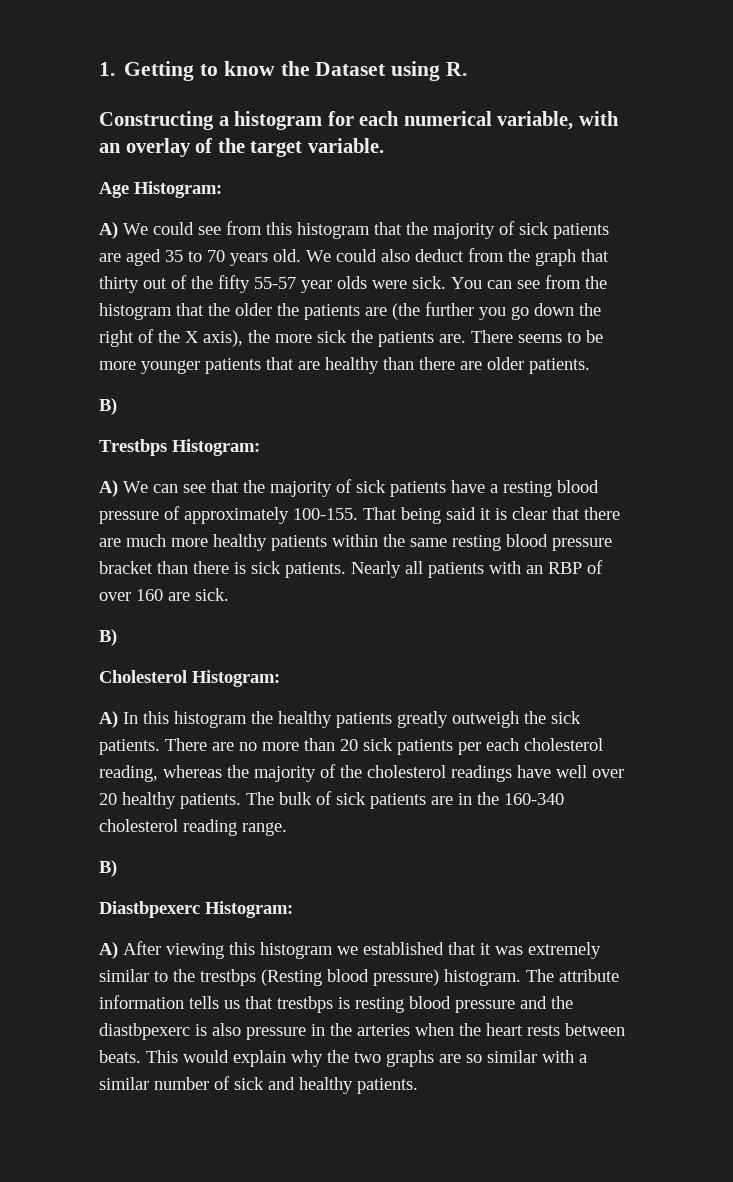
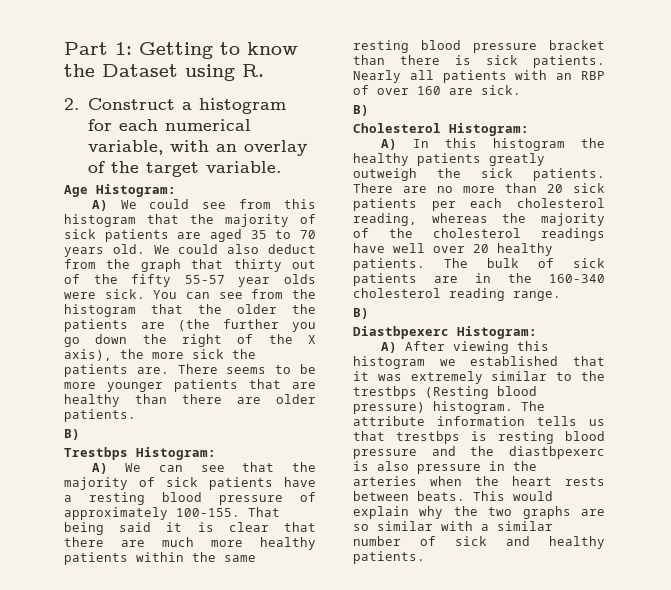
- 1. Getting to know the Dataset using R.
+ Part 1: Getting to know the Dataset using R.
- Constructing a histogram for each numerical variable, with an overlay of the target variable.
+ 2. Construct a histogram for each numerical variable, with an overlay of the target variable.

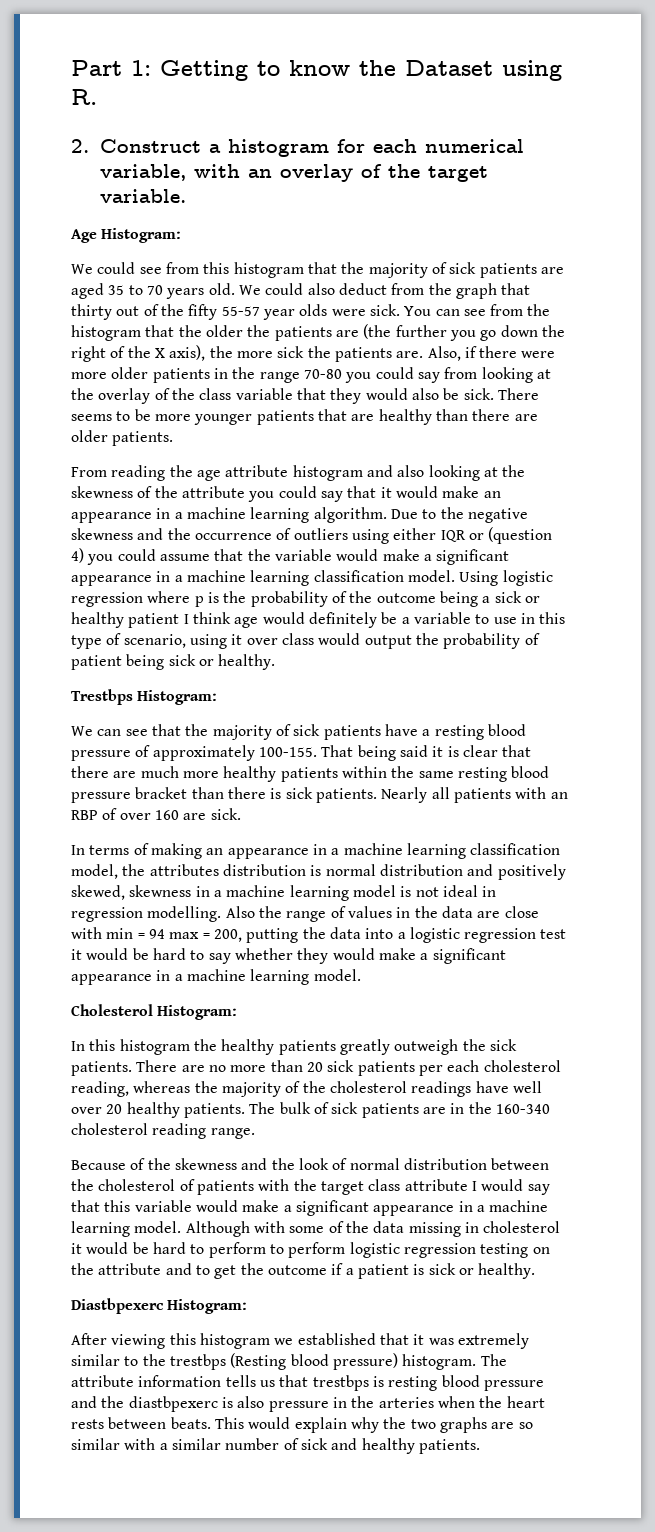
- A) We could see from this histogram that the majority of sick patients are aged 35 to 70 years old.
+ We could see from this histogram that the majority of sick patients are aged 35 to 70 years old.
+ Also, if there were more older patients in the range 70-80 you could say from looking at the overlay of the class variable that they would also be sick.
  There seems to be more younger patients that are healthy than there are older patients.
- B)
+ From reading the age attribute histogram and also looking at the skewness of the attribute you could say that it would make an appearance in a machine learning algorithm. Due to the negative skewness and the occurrence of outliers using either IQR or (question 4) you could assume that the variable would make a significant appearance in a machine learning classification model. Using logistic regression where p is the probability of the outcome being a sick or healthy patient I think age would definitely be a variable to use in this type of scenario, using it over class would output the probability of patient being sick or healthy.
- A) We can see that the majority of sick patients have a resting blood pressure of approximately 100-155.
+ We can see that the majority of sick patients have a resting blood pressure of approximately 100-155.
  Nearly all patients with an RBP of over 160 are sick.
- B)
+ In terms of making an appearance in a machine learning classification model, the attributes distribution is normal distribution and positively skewed, skewness in a machine learning model is not ideal in regression modelling. Also the range of values in the data are close with min = 94 max = 200, putting the data into a logistic regression test it would be hard to say whether they would make a significant appearance in a machine learning model.
- A) In this histogram the healthy patients greatly outweigh the sick patients.
+ In this histogram the healthy patients greatly outweigh the sick patients.
  The bulk of sick patients are in the 160-340 cholesterol reading range.
- B)
+ Because of the skewness and the look of normal distribution between the cholesterol of patients with the target class attribute I would say that this variable would make a significant appearance in a machine learning model. Although with some of the data missing in cholesterol it would be hard to perform to perform logistic regression testing on the attribute and to get the outcome if a patient is sick or healthy.
- A) After viewing this histogram we established that it was extremely similar to the trestbps (Resting blood pressure) histogram.
+ After viewing this histogram we established that it was extremely similar to the trestbps (Resting blood pressure) histogram.

